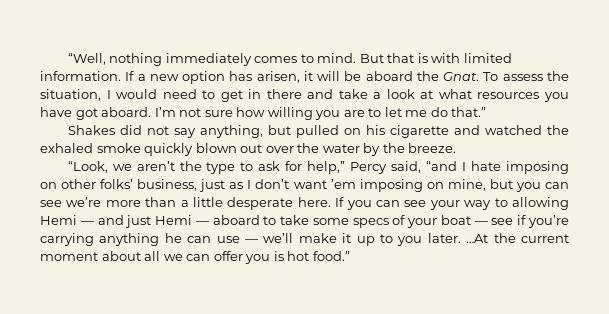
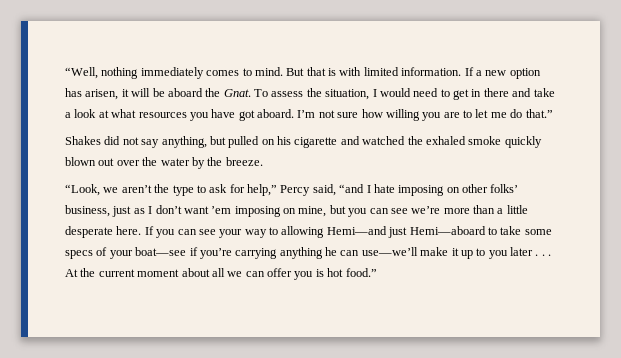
- If you can see your way to allowing Hemi — and just Hemi — aboard to take some specs of your boat — see if you’re carrying anything he can use — we’ll make it up to you later. …At the current moment about all we can offer you is hot food.”
+ If you can see your way to allowing Hemi—and just Hemi—aboard to take some specs of your boat—see if you’re carrying anything he can use—we’ll make it up to you later . . . At the current moment about all we can offer you is hot food.”

